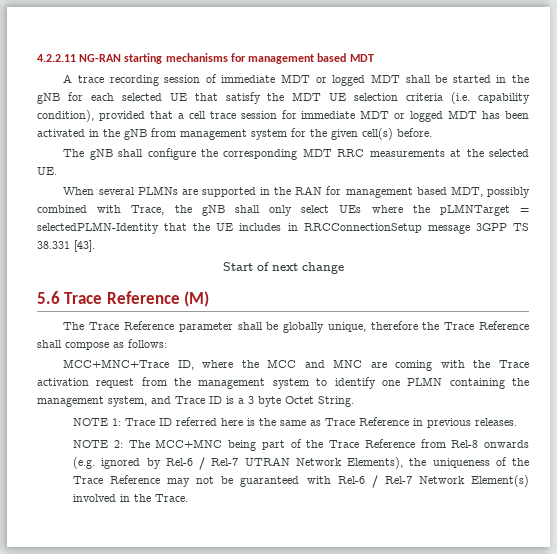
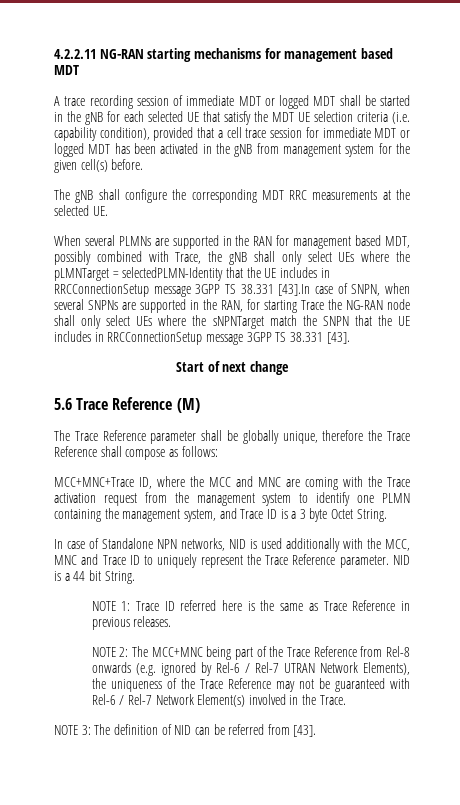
- When several PLMNs are supported in the RAN for management based MDT, possibly combined with Trace, the gNB shall only select UEs where the pLMNTarget = selectedPLMN-Identity that the UE includes in RRCConnectionSetup message 3GPP TS 38.331 [43].
+ When several PLMNs are supported in the RAN for management based MDT, possibly combined with Trace, the gNB shall only select UEs where the pLMNTarget = selectedPLMN-Identity that the UE includes in RRCConnectionSetup message 3GPP TS 38.331 [43].In case of SNPN, when several SNPNs are supported in the RAN, for starting Trace the NG-RAN node shall only select UEs where the sNPNTarget match the SNPN that the UE includes in RRCConnectionSetup message 3GPP TS 38.331 [43].
+ In case of Standalone NPN networks, NID is used additionally with the MCC, MNC and Trace ID to uniquely represent the Trace Reference parameter. NID is a 44 bit String.
+ NOTE 3: The definition of NID can be referred from [43].

